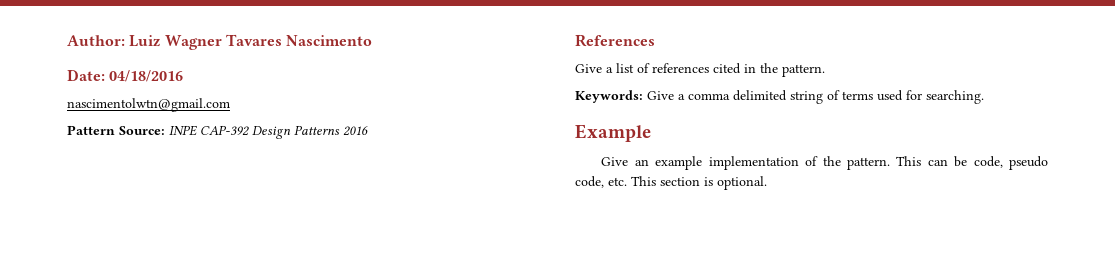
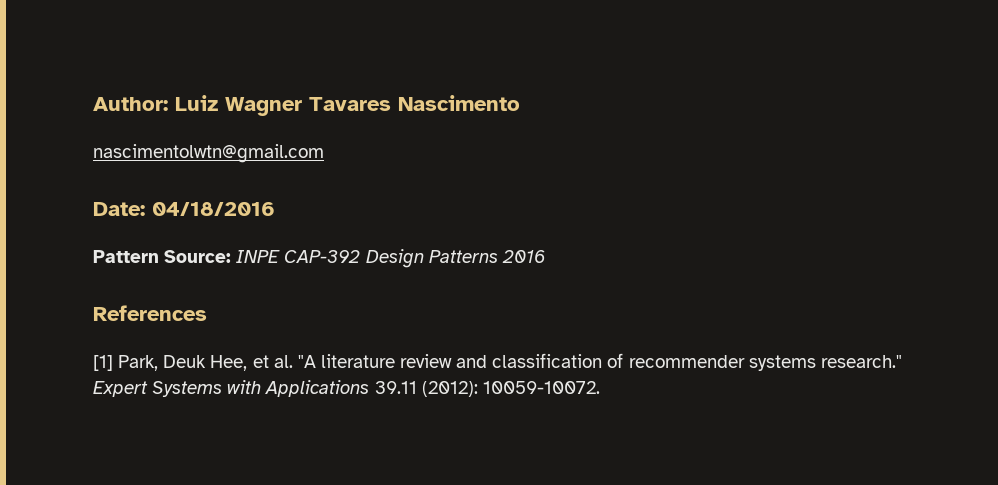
+ nascimentolwtn@gmail.com
- nascimentolwtn@gmail.com
- Give a list of references cited in the pattern.
- Keywords: Give a comma delimited string of terms used for searching.
- Example
- Give an example implementation of the pattern. This can be code, pseudo code, etc. This section is optional.
+ [1] Park, Deuk Hee, et al. "A literature review and classification of recommender systems research." Expert Systems with Applications 39.11 (2012): 10059-10072.

